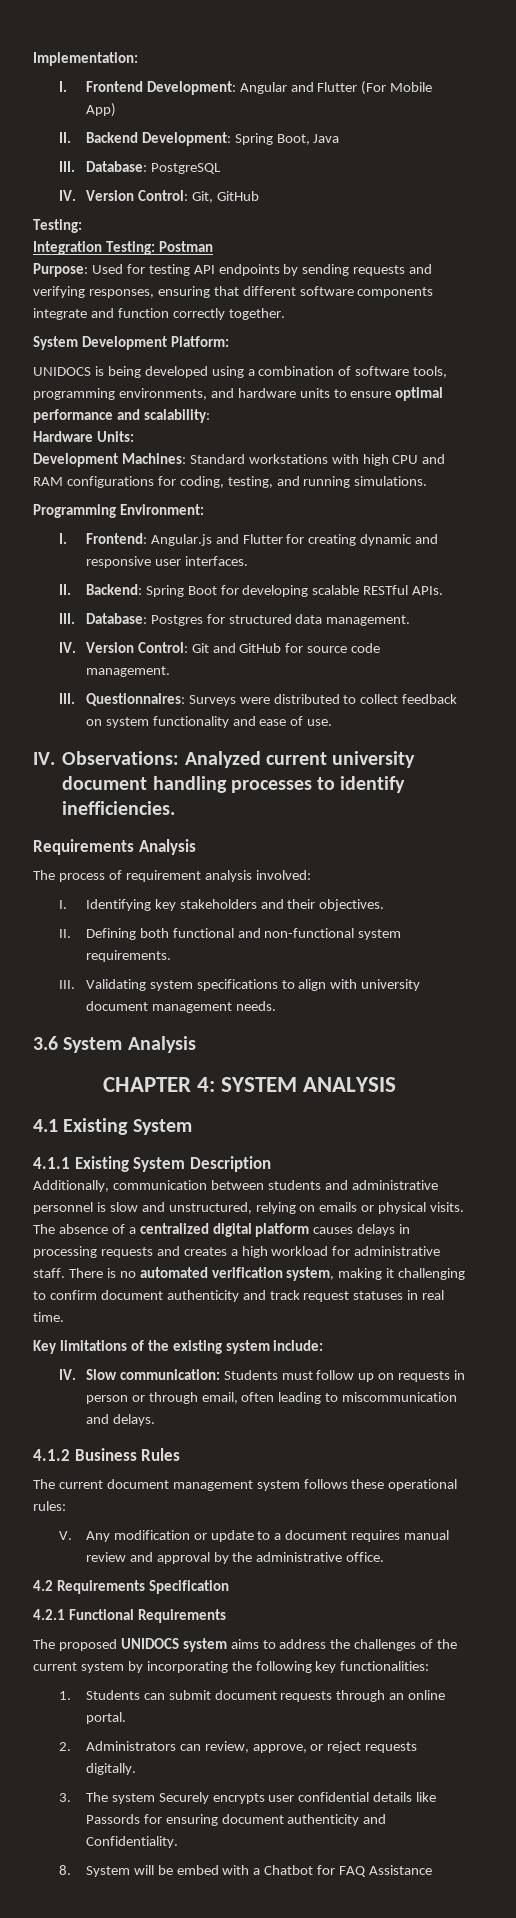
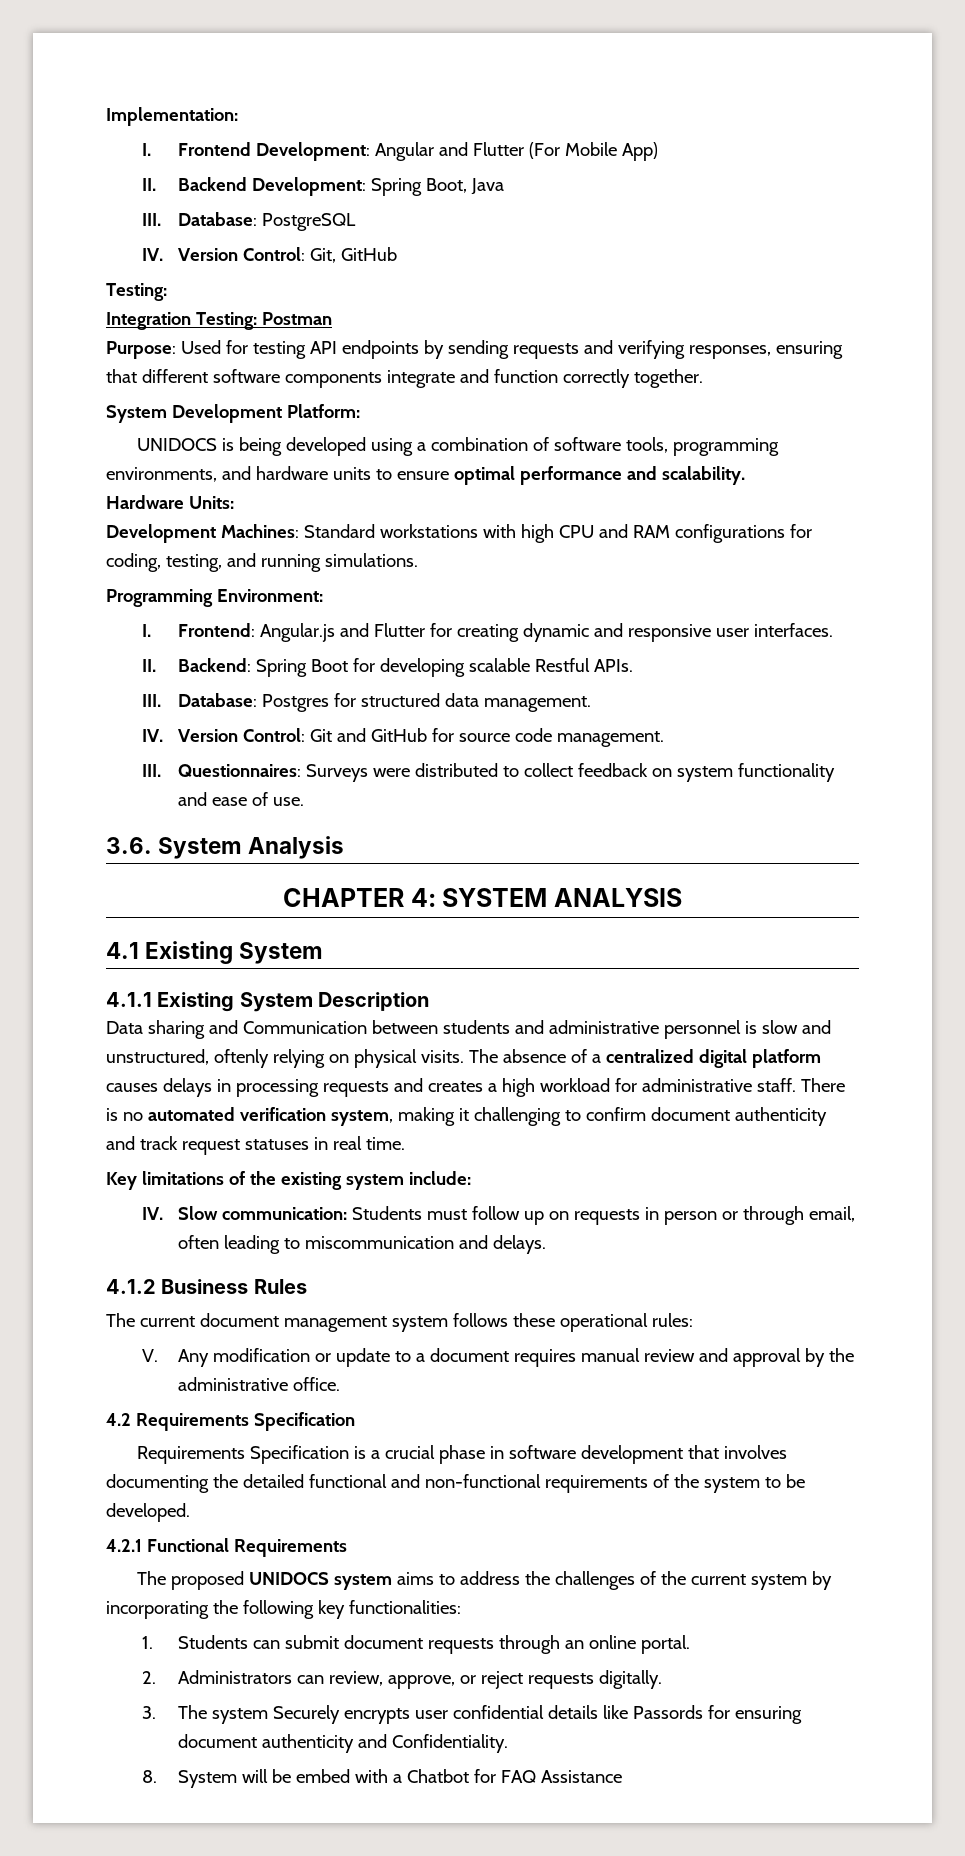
- UNIDOCS is being developed using a combination of software tools, programming environments, and hardware units to ensure optimal performance and scalability:
+ UNIDOCS is being developed using a combination of software tools, programming environments, and hardware units to ensure optimal performance and scalability.
- II. Backend: Spring Boot for developing scalable RESTful APIs.
+ II. Backend: Spring Boot for developing scalable Restful APIs.
- IV. Observations: Analyzed current university document handling processes to identify inefficiencies.
- Requirements Analysis
- The process of requirement analysis involved:
- I. Identifying key stakeholders and their objectives.
- II. Defining both functional and non-functional system requirements.
- III. Validating system specifications to align with university document management needs.
- 3.6 System Analysis
+ 3.6. System Analysis
- Additionally, communication between students and administrative personnel is slow and unstructured, relying on emails or physical visits.
+ Data sharing and Communication between students and administrative personnel is slow and unstructured, oftenly relying on physical visits.
+ Requirements Specification is a crucial phase in software development that involves documenting the detailed functional and non-functional requirements of the system to be developed.

